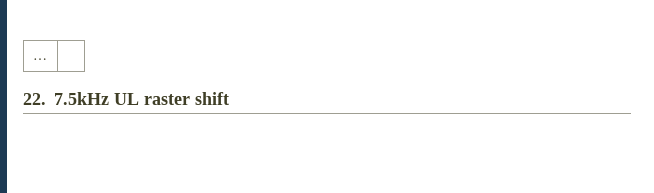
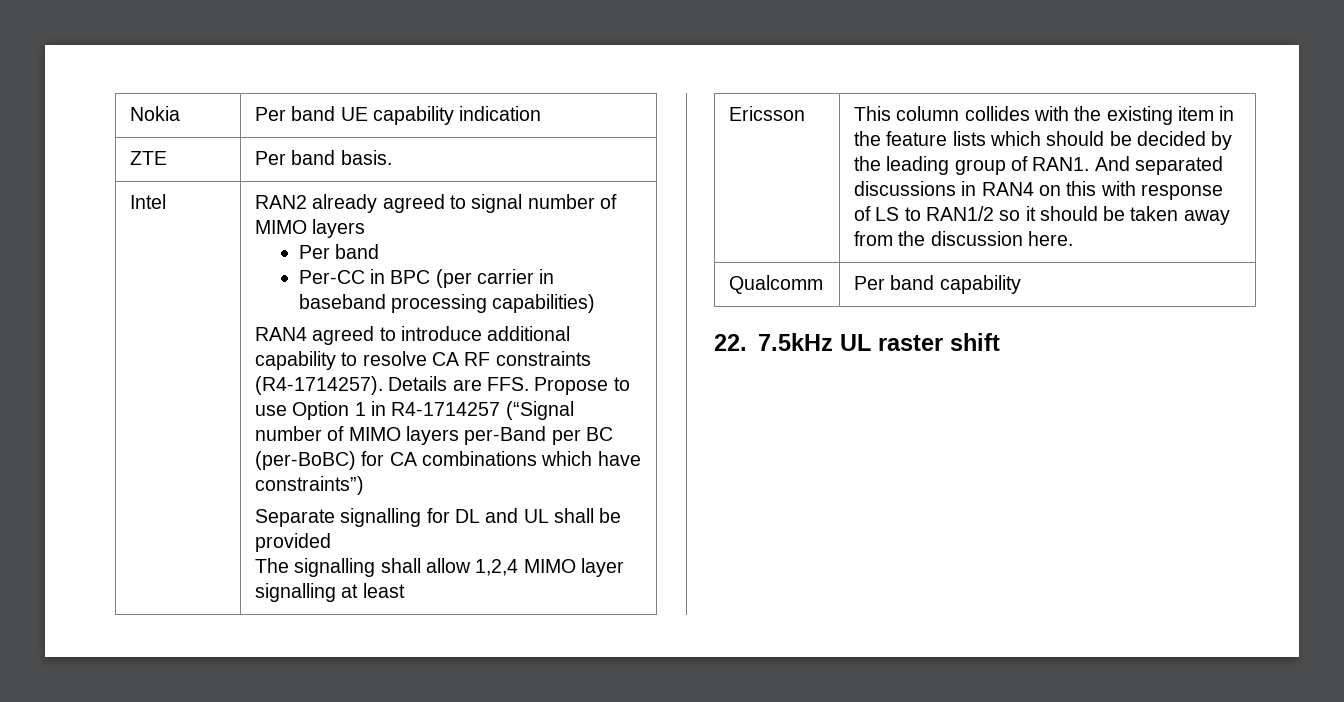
- … |
+ Nokia | Per band UE capability indication
+ ZTE | Per band basis.
+ Intel | RAN2 already agreed to signal number of MIMO layers
+ Per band
+ Per-CC in BPC (per carrier in baseband processing capabilities)
+ RAN4 agreed to introduce additional capability to resolve CA RF constraints (R4-1714257). Details are FFS. Propose to use Option 1 in R4-1714257 (“Signal number of MIMO layers per-Band per BC (per-BoBC) for CA combinations which have constraints”)
+ Separate signalling for DL and UL shall be provided
+ The signalling shall allow 1,2,4 MIMO layer signalling at least
+ Ericsson | This column collides with the existing item in the feature lists which should be decided by the leading group of RAN1. And separated discussions in RAN4 on this with response of LS to RAN1/2 so it should be taken away from the discussion here.
+ Qualcomm | Per band capability

